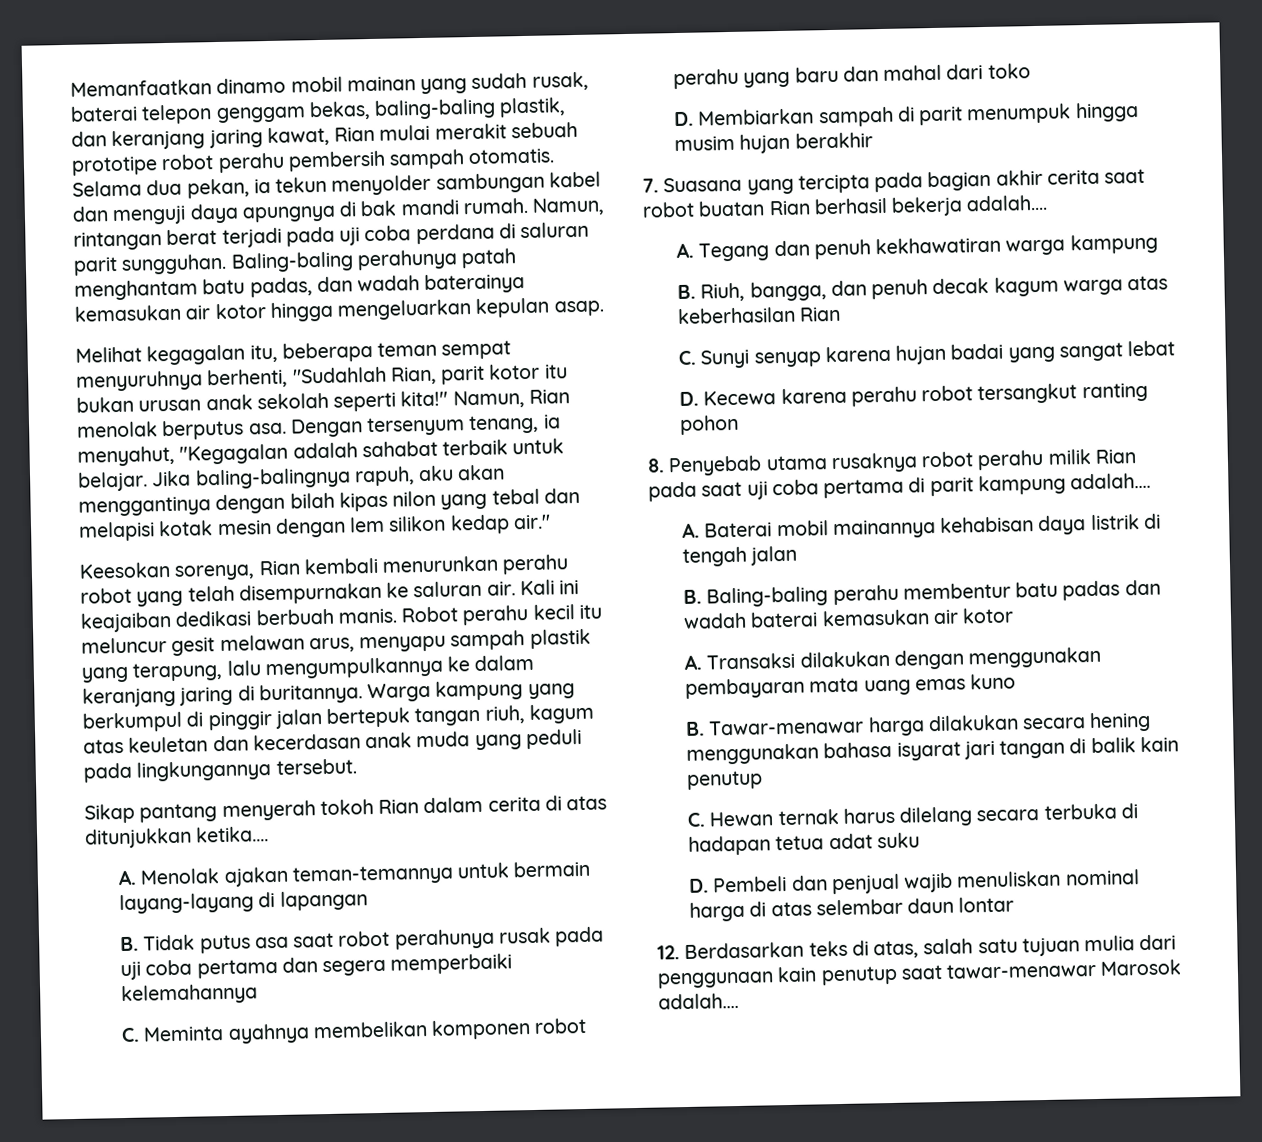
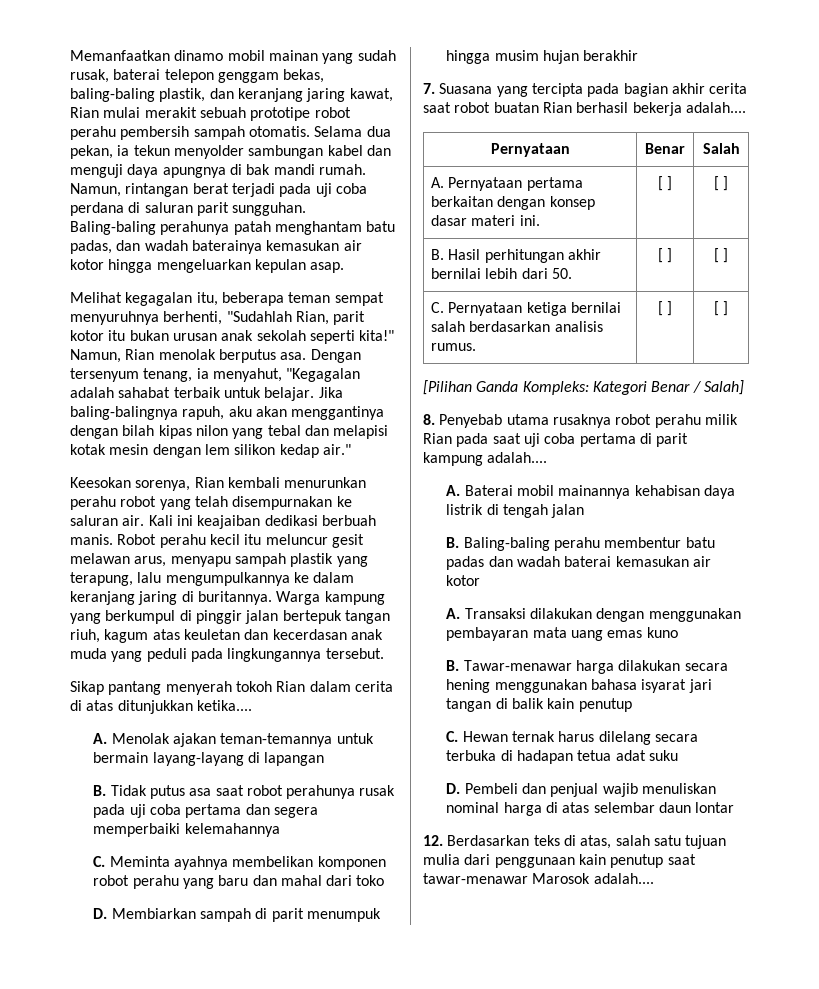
- A. Tegang dan penuh kekhawatiran warga kampung
- B. Riuh, bangga, dan penuh decak kagum warga atas keberhasilan Rian
- C. Sunyi senyap karena hujan badai yang sangat lebat
- D. Kecewa karena perahu robot tersangkut ranting pohon
+ Pernyataan | Benar | Salah
+ A. Pernyataan pertama berkaitan dengan konsep dasar materi ini. | [ ] | [ ]
+ B. Hasil perhitungan akhir bernilai lebih dari 50. | [ ] | [ ]
+ C. Pernyataan ketiga bernilai salah berdasarkan analisis rumus. | [ ] | [ ]
+ [Pilihan Ganda Kompleks: Kategori Benar / Salah]

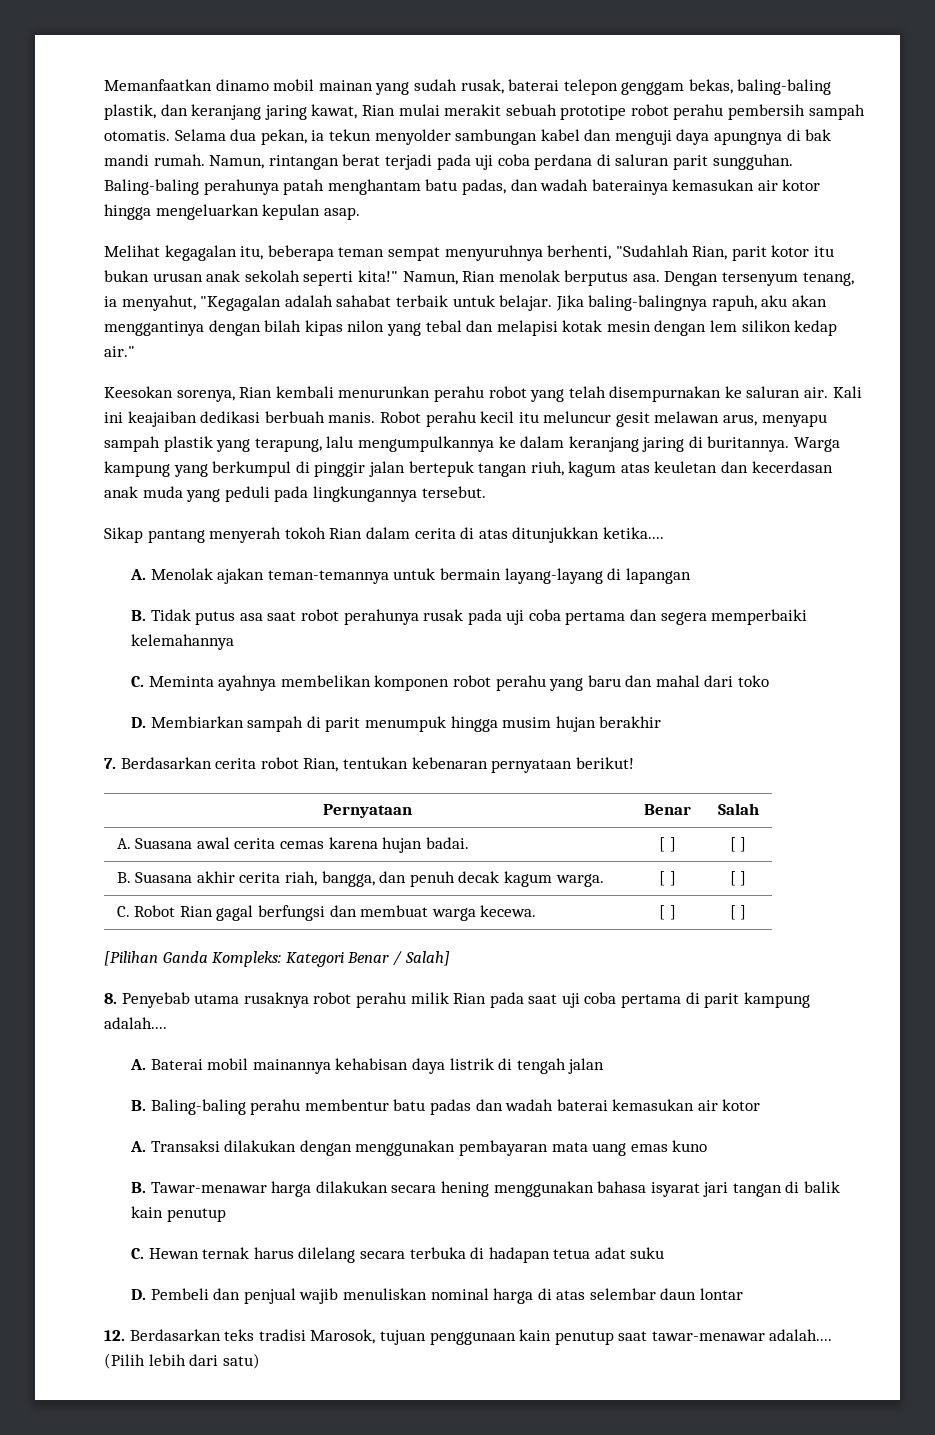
- 7. Suasana yang tercipta pada bagian akhir cerita saat robot buatan Rian berhasil bekerja adalah....
+ 7. Berdasarkan cerita robot Rian, tentukan kebenaran pernyataan berikut!
  Pernyataan | Benar | Salah
- A. Pernyataan pertama berkaitan dengan konsep dasar materi ini. | [ ] | [ ]
+ A. Suasana awal cerita cemas karena hujan badai. | [ ] | [ ]
- B. Hasil perhitungan akhir bernilai lebih dari 50. | [ ] | [ ]
+ B. Suasana akhir cerita riah, bangga, dan penuh decak kagum warga. | [ ] | [ ]
- C. Pernyataan ketiga bernilai salah berdasarkan analisis rumus. | [ ] | [ ]
+ C. Robot Rian gagal berfungsi dan membuat warga kecewa. | [ ] | [ ]
- 12. Berdasarkan teks di atas, salah satu tujuan mulia dari penggunaan kain penutup saat tawar-menawar Marosok adalah....
+ 12. Berdasarkan teks tradisi Marosok, tujuan penggunaan kain penutup saat tawar-menawar adalah.... (Pilih lebih dari satu)

